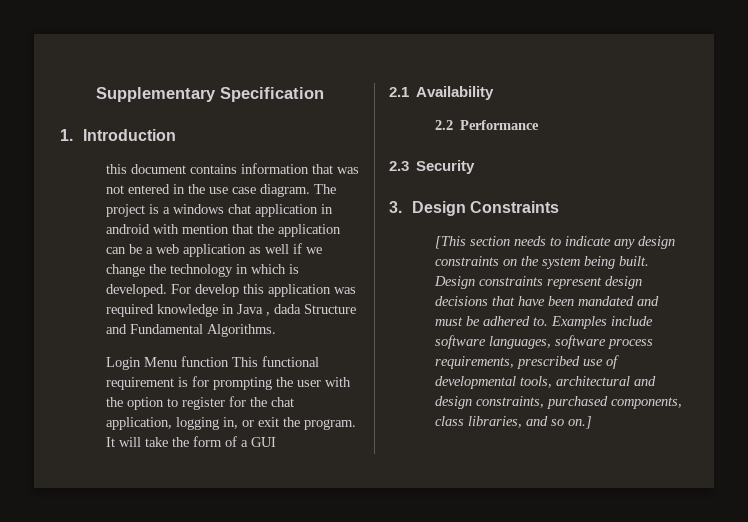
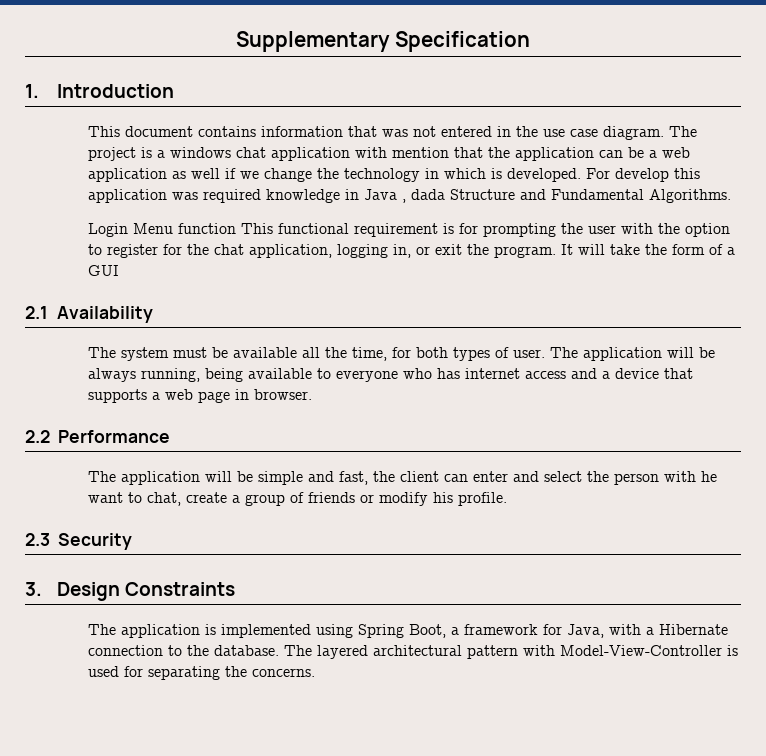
- this document contains information that was not entered in the use case diagram.
+ This document contains information that was not entered in the use case diagram.
- The project is a windows chat application in android with mention that the application can be a web application as well if we change the technology in which is developed.
+ The project is a windows chat application with mention that the application can be a web application as well if we change the technology in which is developed.
+ The system must be available all the time, for both types of user. The application will be always running, being available to everyone who has internet access and a device that supports a web page in browser.
  2.2 Performance
+ The application will be simple and fast, the client can enter and select the person with he want to chat, create a group of friends or modify his profile.
- [This section needs to indicate any design constraints on the system being built. Design constraints represent design decisions that have been mandated and must be adhered to. Examples include software languages, software process requirements, prescribed use of developmental tools, architectural and design constraints, purchased components, class libraries, and so on.]
+ The application is implemented using Spring Boot, a framework for Java, with a Hibernate connection to the database. The layered architectural pattern with Model-View-Controller is used for separating the concerns.

